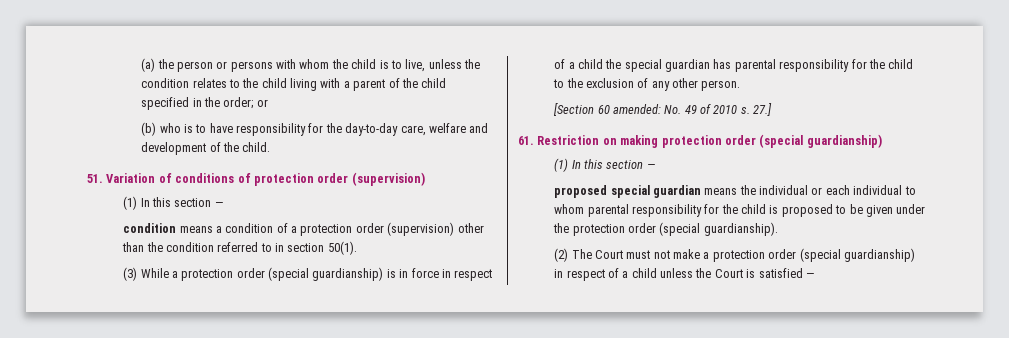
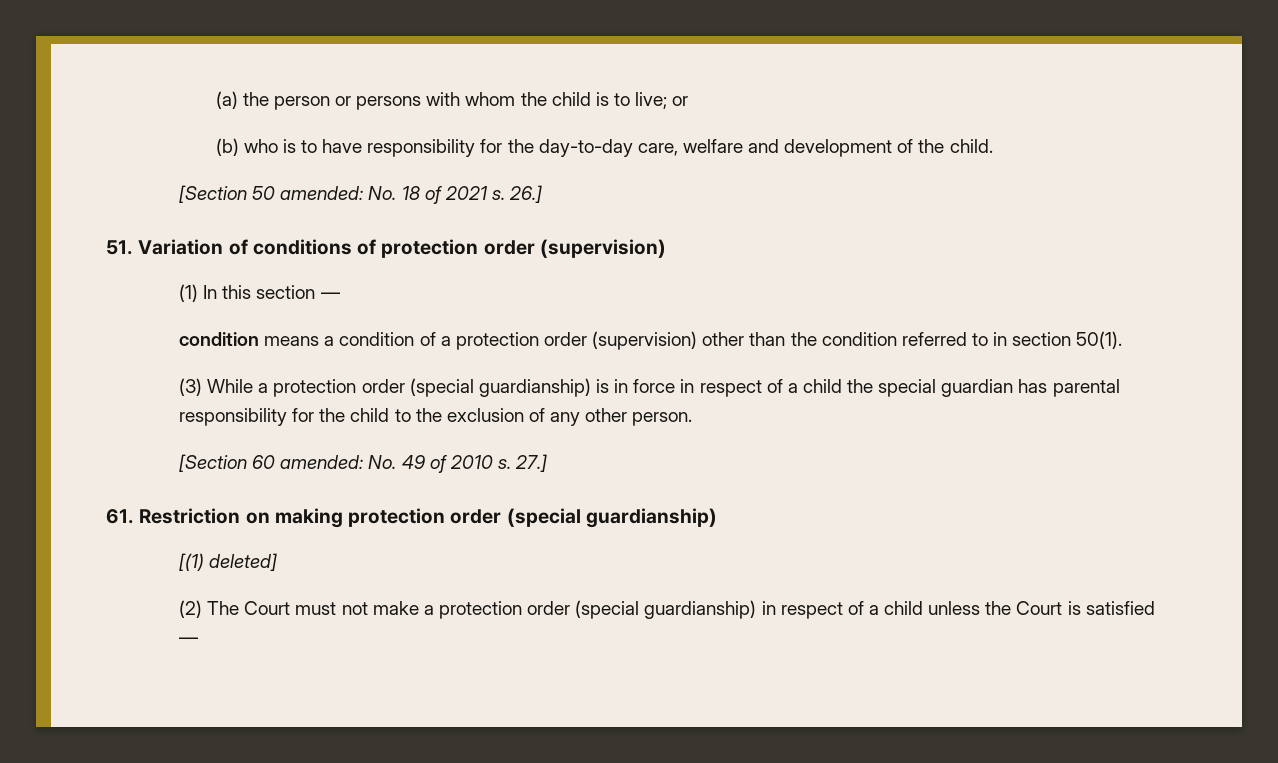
- (a) the person or persons with whom the child is to live, unless the condition relates to the child living with a parent of the child specified in the order; or
+ (a) the person or persons with whom the child is to live; or
+ [Section 50 amended: No. 18 of 2021 s. 26.]
  61. Restriction on making protection order (special guardianship)
- (1) In this section —
- proposed special guardian means the individual or each individual to whom parental responsibility for the child is proposed to be given under the protection order (special guardianship).
+ [(1) deleted]

